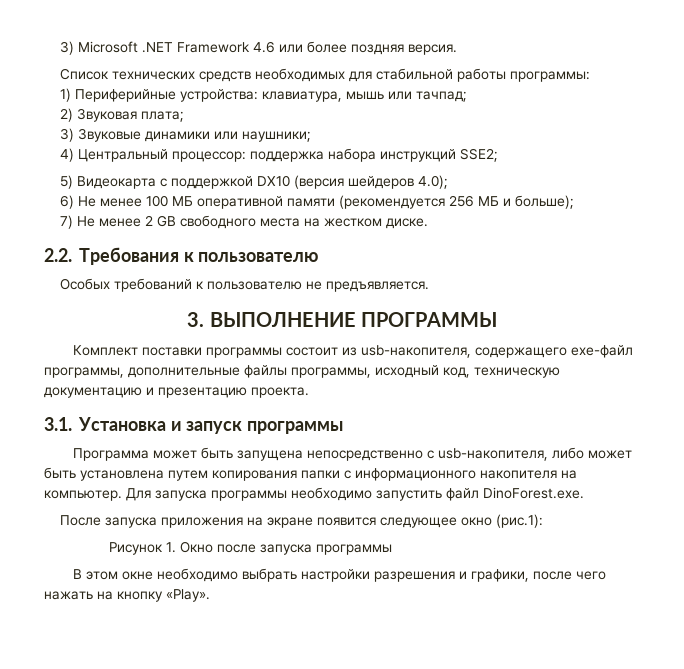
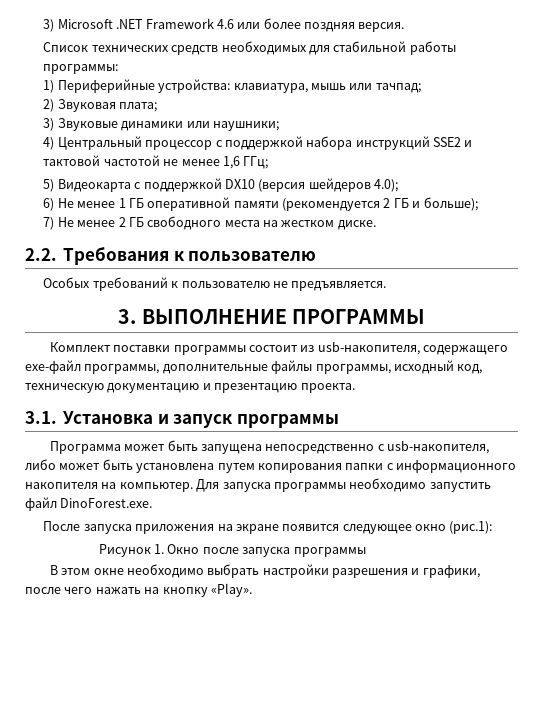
- 4) Центральный процессор: поддержка набора инструкций SSE2;
+ 4) Центральный процессор с поддержкой набора инструкций SSE2 и тактовой частотой не менее 1,6 ГГц;
- 6) Не менее 100 МБ оперативной памяти (рекомендуется 256 МБ и больше);
+ 6) Не менее 1 ГБ оперативной памяти (рекомендуется 2 ГБ и больше);
- 7) Не менее 2 GB свободного места на жестком диске.
+ 7) Не менее 2 ГБ свободного места на жестком диске.

